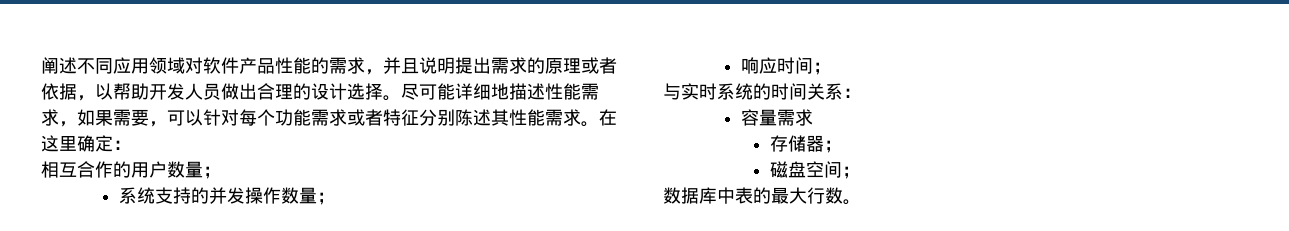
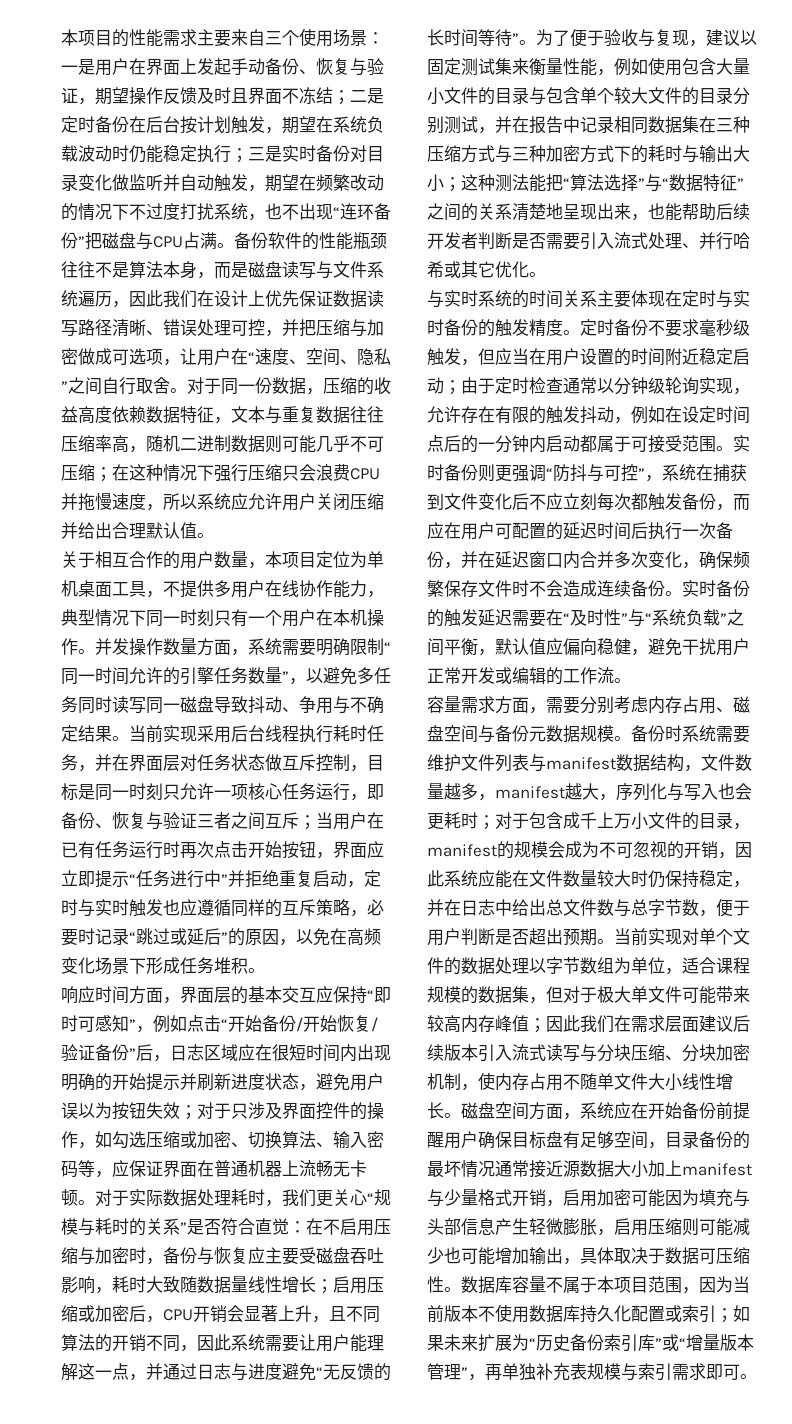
- 阐述不同应用领域对软件产品性能的需求，并且说明提出需求的原理或者依据，以帮助开发人员做出合理的设计选择。尽可能详细地描述性能需求，如果需要，可以针对每个功能需求或者特征分别陈述其性能需求。在这里确定：
- 相互合作的用户数量；
- 系统支持的并发操作数量；
- 响应时间；
+ 本项目的性能需求主要来自三个使用场景：一是用户在界面上发起手动备份、恢复与验证，期望操作反馈及时且界面不冻结；二是定时备份在后台按计划触发，期望在系统负载波动时仍能稳定执行；三是实时备份对目录变化做监听并自动触发，期望在频繁改动的情况下不过度打扰系统，也不出现“连环备份”把磁盘与CPU占满。备份软件的性能瓶颈往往不是算法本身，而是磁盘读写与文件系统遍历，因此我们在设计上优先保证数据读写路径清晰、错误处理可控，并把压缩与加密做成可选项，让用户在“速度、空间、隐私”之间自行取舍。对于同一份数据，压缩的收益高度依赖数据特征，文本与重复数据往往压缩率高，随机二进制数据则可能几乎不可压缩；在这种情况下强行压缩只会浪费CPU并拖慢速度，所以系统应允许用户关闭压缩并给出合理默认值。
+ 关于相互合作的用户数量，本项目定位为单机桌面工具，不提供多用户在线协作能力，典型情况下同一时刻只有一个用户在本机操作。并发操作数量方面，系统需要明确限制“同一时间允许的引擎任务数量”，以避免多任务同时读写同一磁盘导致抖动、争用与不确定结果。当前实现采用后台线程执行耗时任务，并在界面层对任务状态做互斥控制，目标是同一时刻只允许一项核心任务运行，即备份、恢复与验证三者之间互斥；当用户在已有任务运行时再次点击开始按钮，界面应立即提示“任务进行中”并拒绝重复启动，定时与实时触发也应遵循同样的互斥策略，必要时记录“跳过或延后”的原因，以免在高频变化场景下形成任务堆积。
+ 响应时间方面，界面层的基本交互应保持“即时可感知”，例如点击“开始备份/开始恢复/验证备份”后，日志区域应在很短时间内出现明确的开始提示并刷新进度状态，避免用户误以为按钮失效；对于只涉及界面控件的操作，如勾选压缩或加密、切换算法、输入密码等，应保证界面在普通机器上流畅无卡顿。对于实际数据处理耗时，我们更关心“规模与耗时的关系”是否符合直觉：在不启用压缩与加密时，备份与恢复应主要受磁盘吞吐影响，耗时大致随数据量线性增长；启用压缩或加密后，CPU开销会显著上升，且不同算法的开销不同，因此系统需要让用户能理解这一点，并通过日志与进度避免“无反馈的长时间等待”。为了便于验收与复现，建议以固定测试集来衡量性能，例如使用包含大量小文件的目录与包含单个较大文件的目录分别测试，并在报告中记录相同数据集在三种压缩方式与三种加密方式下的耗时与输出大小；这种测法能把“算法选择”与“数据特征”之间的关系清楚地呈现出来，也能帮助后续开发者判断是否需要引入流式处理、并行哈希或其它优化。
- 与实时系统的时间关系：
- 容量需求
- 存储器；
- 磁盘空间；
- 数据库中表的最大行数。
+ 与实时系统的时间关系主要体现在定时与实时备份的触发精度。定时备份不要求毫秒级触发，但应当在用户设置的时间附近稳定启动；由于定时检查通常以分钟级轮询实现，允许存在有限的触发抖动，例如在设定时间点后的一分钟内启动都属于可接受范围。实时备份则更强调“防抖与可控”，系统在捕获到文件变化后不应立刻每次都触发备份，而应在用户可配置的延迟时间后执行一次备份，并在延迟窗口内合并多次变化，确保频繁保存文件时不会造成连续备份。实时备份的触发延迟需要在“及时性”与“系统负载”之间平衡，默认值应偏向稳健，避免干扰用户正常开发或编辑的工作流。
+ 容量需求方面，需要分别考虑内存占用、磁盘空间与备份元数据规模。备份时系统需要维护文件列表与manifest数据结构，文件数量越多，manifest越大，序列化与写入也会更耗时；对于包含成千上万小文件的目录，manifest的规模会成为不可忽视的开销，因此系统应能在文件数量较大时仍保持稳定，并在日志中给出总文件数与总字节数，便于用户判断是否超出预期。当前实现对单个文件的数据处理以字节数组为单位，适合课程规模的数据集，但对于极大单文件可能带来较高内存峰值；因此我们在需求层面建议后续版本引入流式读写与分块压缩、分块加密机制，使内存占用不随单文件大小线性增长。磁盘空间方面，系统应在开始备份前提醒用户确保目标盘有足够空间，目录备份的最坏情况通常接近源数据大小加上manifest与少量格式开销，启用加密可能因为填充与头部信息产生轻微膨胀，启用压缩则可能减少也可能增加输出，具体取决于数据可压缩性。数据库容量不属于本项目范围，因为当前版本不使用数据库持久化配置或索引；如果未来扩展为“历史备份索引库”或“增量版本管理”，再单独补充表规模与索引需求即可。

